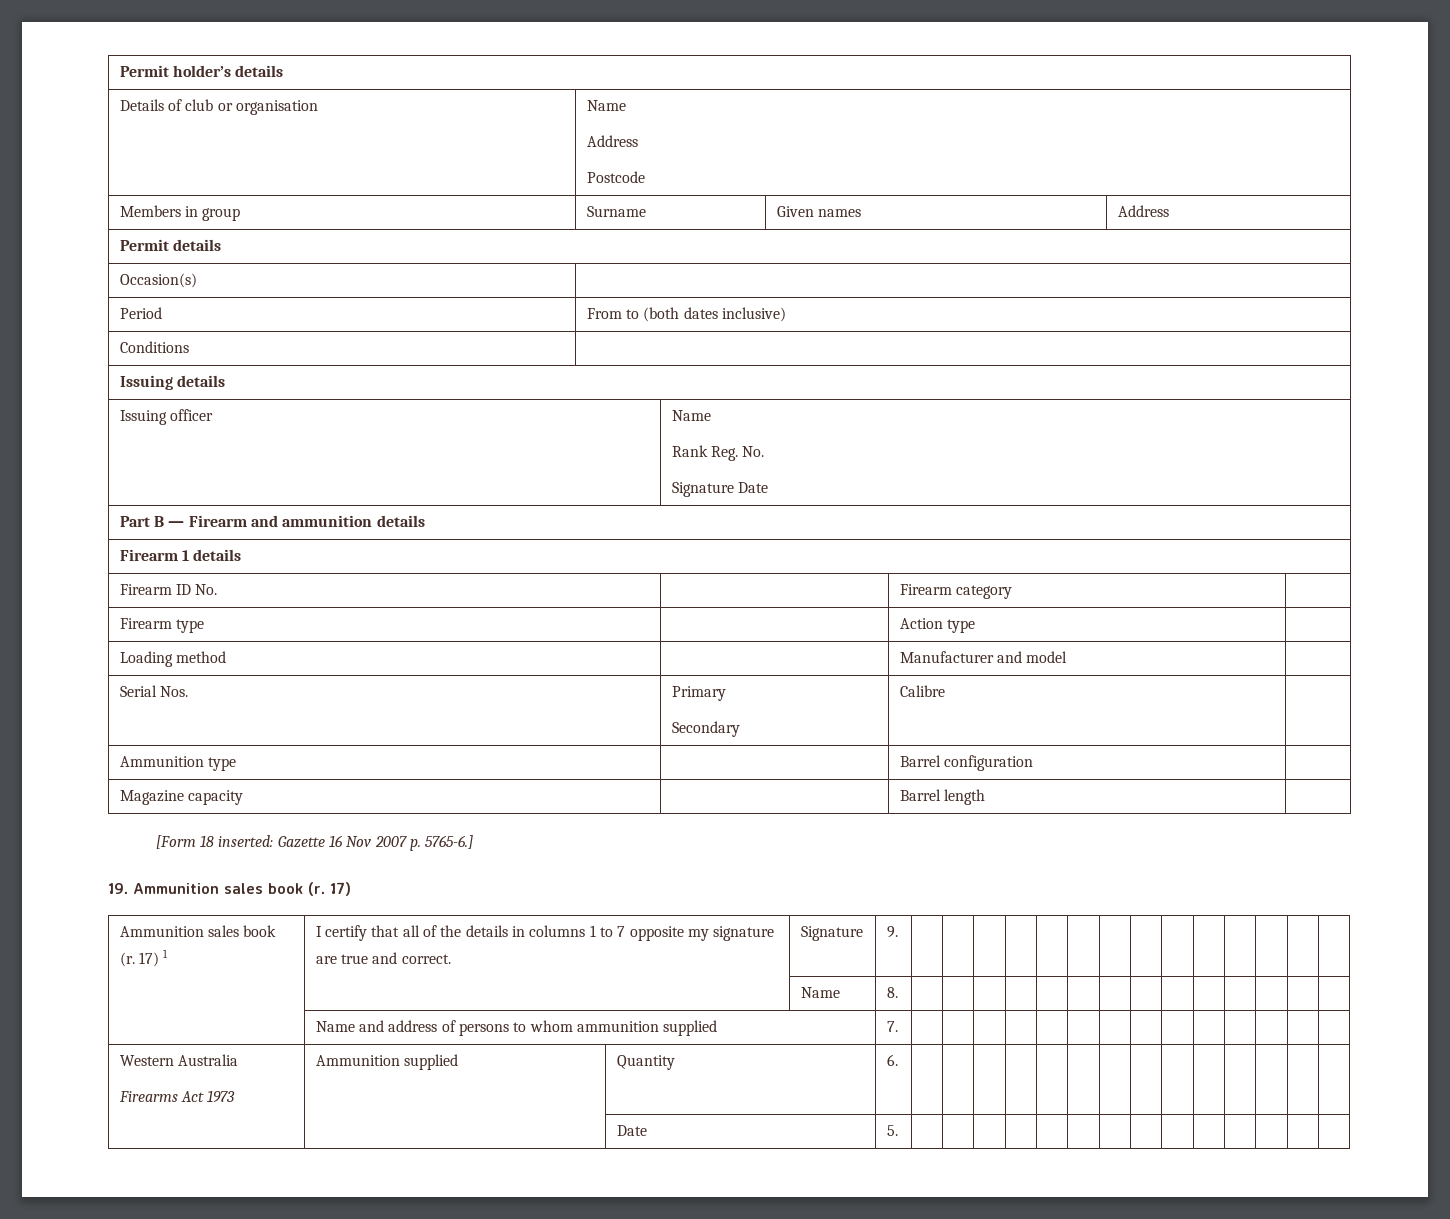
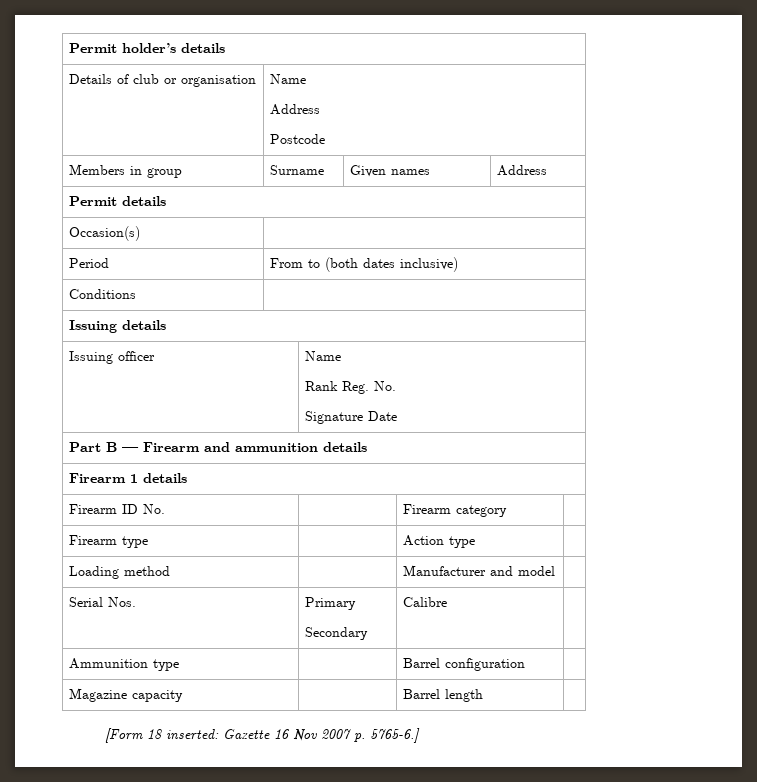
- 19. Ammunition sales book (r. 17)
- Ammunition sales book (r. 17) 1 | I certify that all of the details in columns 1 to 7 opposite my signature are true and correct. | Signature | 9. | | | | | | | | | | | | | |
- | | Name | 8. | | | | | | | | | | | | | |
- | Name and address of persons to whom ammunition supplied | 7. | | | | | | | | | | | | | |
- Western Australia
- Firearms Act 1973 | Ammunition supplied | Quantity | 6. | | | | | | | | | | | | | |
- | | Date | 5. | | | | | | | | | | | | | |

